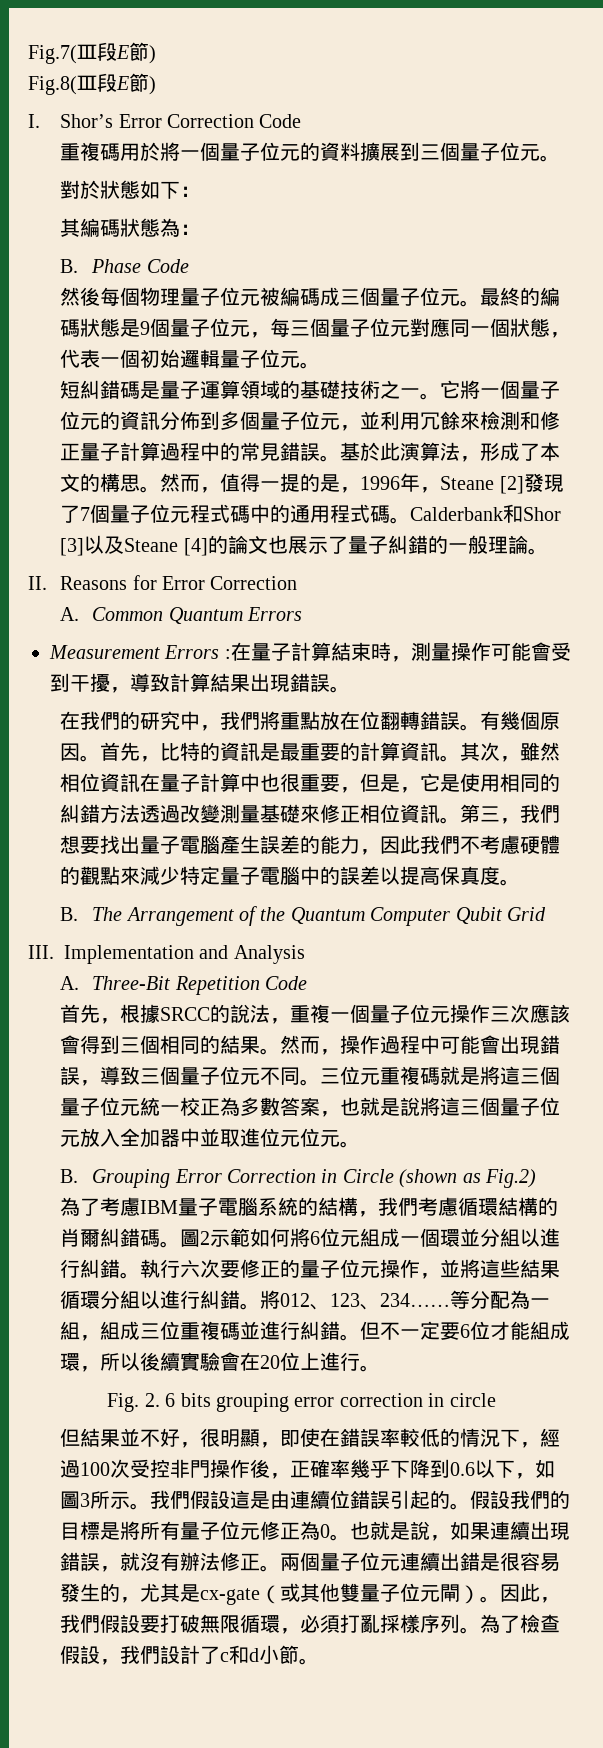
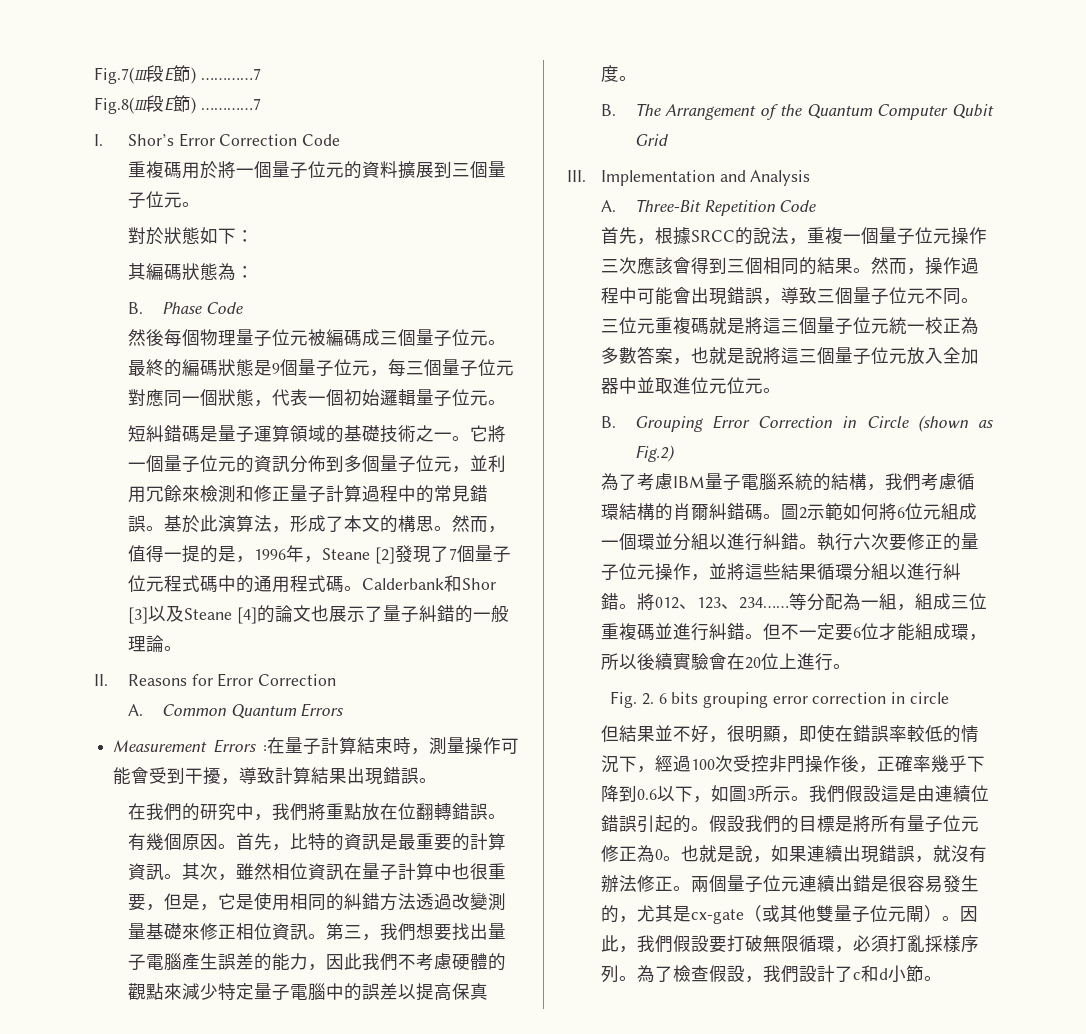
- Fig.7(Ⅲ段E節)
+ Fig.7(Ⅲ段E節) …………7
- Fig.8(Ⅲ段E節)
+ Fig.8(Ⅲ段E節) …………7

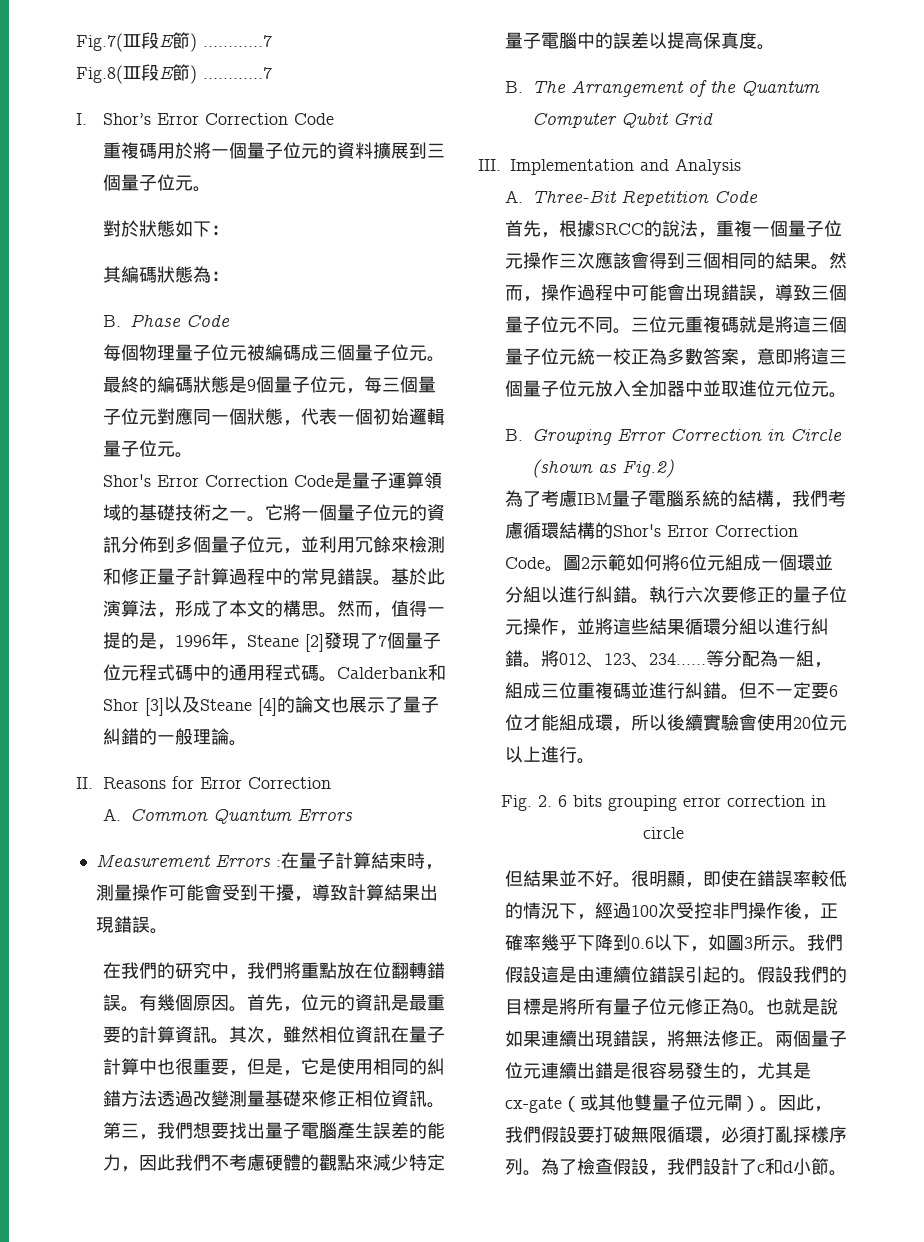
- 然後每個物理量子位元被編碼成三個量子位元。
+ 每個物理量子位元被編碼成三個量子位元。
- 短糾錯碼是量子運算領域的基礎技術之一。
+ Shor's Error Correction Code是量子運算領域的基礎技術之一。
- 首先，比特的資訊是最重要的計算資訊。
+ 首先，位元的資訊是最重要的計算資訊。
- 三位元重複碼就是將這三個量子位元統一校正為多數答案，也就是說將這三個量子位元放入全加器中並取進位元位元。
+ 三位元重複碼就是將這三個量子位元統一校正為多數答案，意即將這三個量子位元放入全加器中並取進位元位元。
- 為了考慮IBM量子電腦系統的結構，我們考慮循環結構的肖爾糾錯碼。
+ 為了考慮IBM量子電腦系統的結構，我們考慮循環結構的Shor's Error Correction Code。
- 但不一定要6位才能組成環，所以後續實驗會在20位上進行。
+ 但不一定要6位才能組成環，所以後續實驗會使用20位元以上進行。
- 但結果並不好，很明顯，即使在錯誤率較低的情況下，經過100次受控非門操作後，正確率幾乎下降到0.6以下，如圖3所示。
+ 但結果並不好。很明顯，即使在錯誤率較低的情況下，經過100次受控非門操作後，正確率幾乎下降到0.6以下，如圖3所示。
- 也就是說，如果連續出現錯誤，就沒有辦法修正。
+ 也就是說如果連續出現錯誤，將無法修正。

